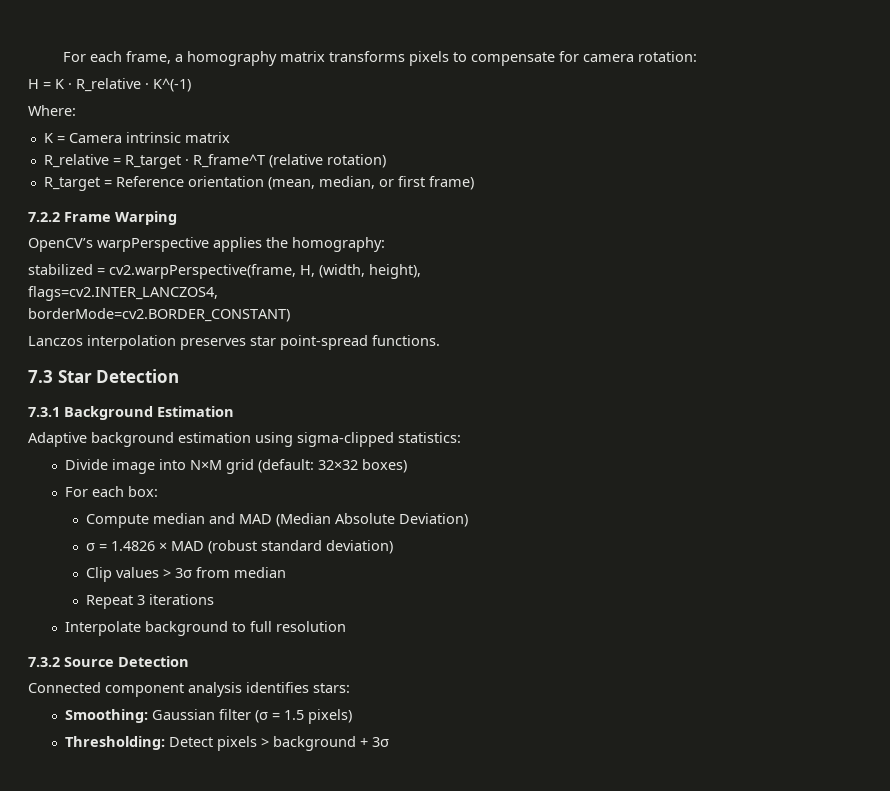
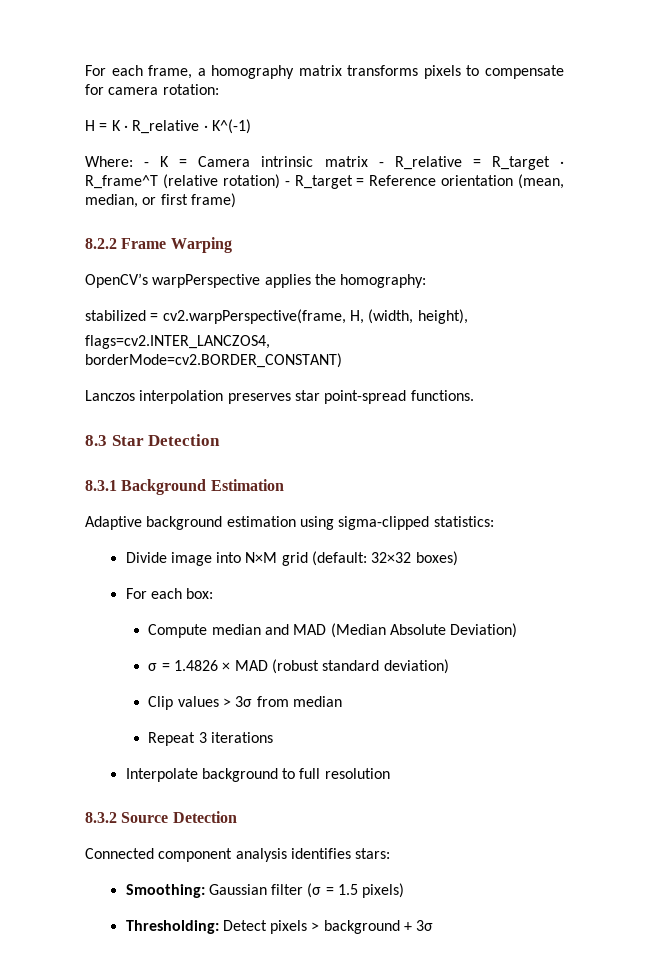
- Where:
- K = Camera intrinsic matrix
- R_relative = R_target · R_frame^T (relative rotation)
- R_target = Reference orientation (mean, median, or first frame)
+ Where: - K = Camera intrinsic matrix - R_relative = R_target · R_frame^T (relative rotation) - R_target = Reference orientation (mean, median, or first frame)
- 7.2.2 Frame Warping
+ 8.2.2 Frame Warping
- 7.3 Star Detection
+ 8.3 Star Detection
- 7.3.1 Background Estimation
+ 8.3.1 Background Estimation
- 7.3.2 Source Detection
+ 8.3.2 Source Detection

